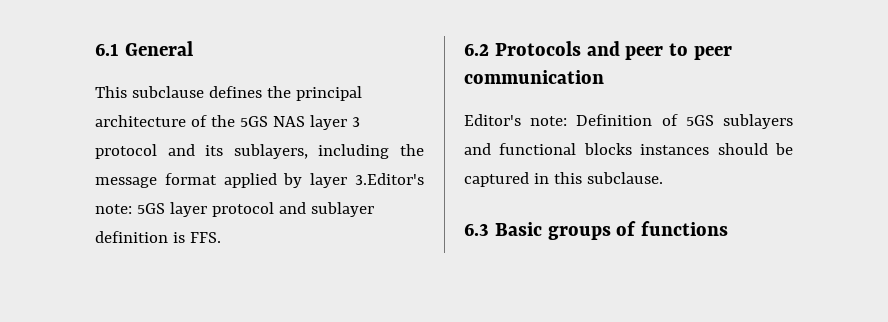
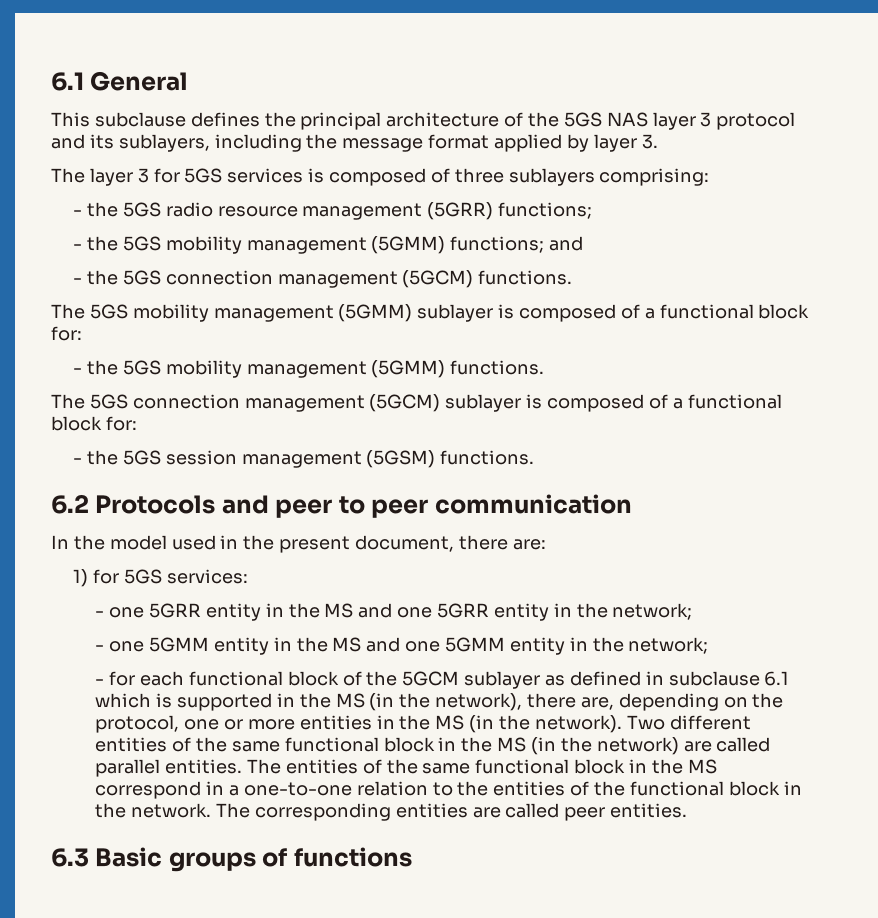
- This subclause defines the principal architecture of the 5GS NAS layer 3 protocol and its sublayers, including the message format applied by layer 3.Editor's note: 5GS layer protocol and sublayer definition is FFS.
+ This subclause defines the principal architecture of the 5GS NAS layer 3 protocol and its sublayers, including the message format applied by layer 3.
+ The layer 3 for 5GS services is composed of three sublayers comprising:
+ - the 5GS radio resource management (5GRR) functions;
+ - the 5GS mobility management (5GMM) functions; and
+ - the 5GS connection management (5GCM) functions.
+ The 5GS mobility management (5GMM) sublayer is composed of a functional block for:
+ - the 5GS mobility management (5GMM) functions.
+ The 5GS connection management (5GCM) sublayer is composed of a functional block for:
+ - the 5GS session management (5GSM) functions.
- Editor's note: Definition of 5GS sublayers and functional blocks instances should be captured in this subclause.
+ In the model used in the present document, there are:
+ 1) for 5GS services:
+ - one 5GRR entity in the MS and one 5GRR entity in the network;
+ - one 5GMM entity in the MS and one 5GMM entity in the network;
+ - for each functional block of the 5GCM sublayer as defined in subclause 6.1 which is supported in the MS (in the network), there are, depending on the protocol, one or more entities in the MS (in the network). Two different entities of the same functional block in the MS (in the network) are called parallel entities. The entities of the same functional block in the MS correspond in a one-to-one relation to the entities of the functional block in the network. The corresponding entities are called peer entities.

